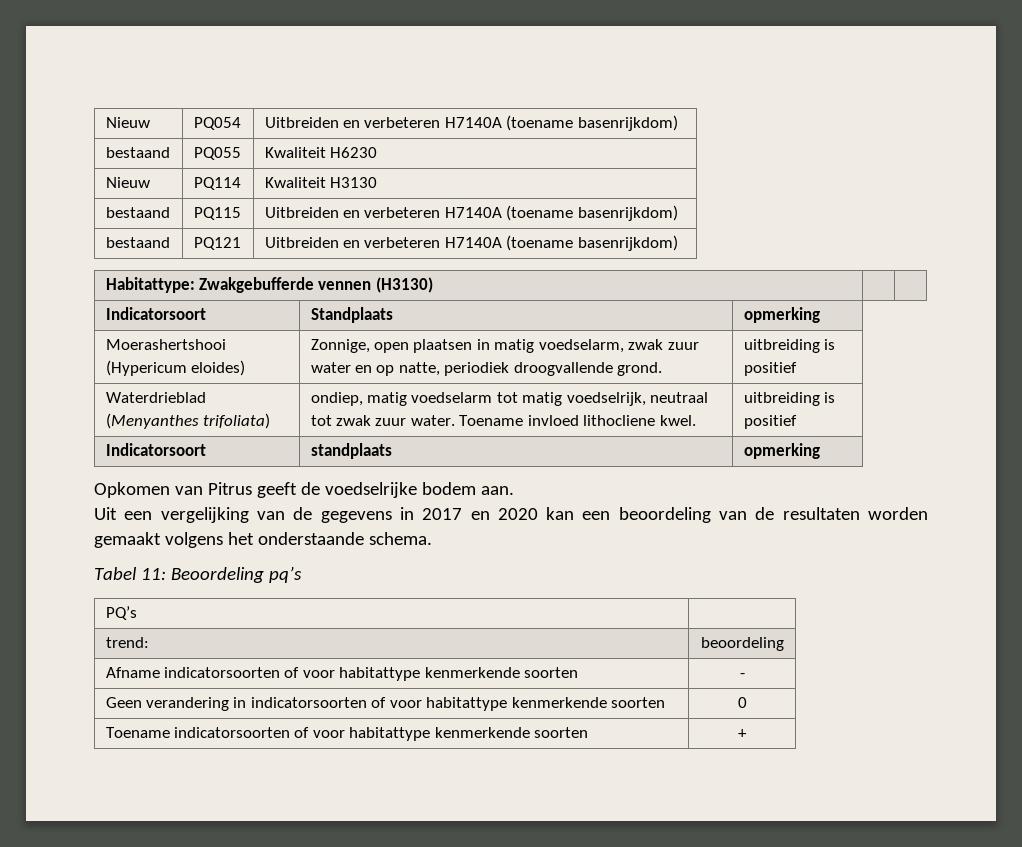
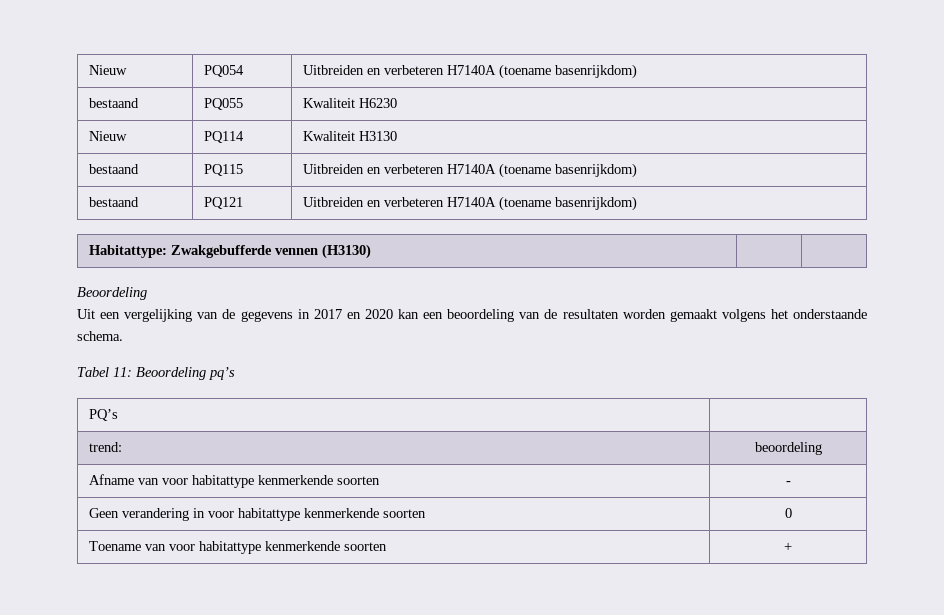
  Habitattype: Zwakgebufferde vennen (H3130) | |
- Indicatorsoort | Standplaats | opmerking
- Moerashertshooi (Hypericum eloides) | Zonnige, open plaatsen in matig voedselarm, zwak zuur water en op natte, periodiek droogvallende grond. | uitbreiding is positief
- Waterdrieblad (Menyanthes trifoliata) | ondiep, matig voedselarm tot matig voedselrijk, neutraal tot zwak zuur water. Toename invloed lithocliene kwel. | uitbreiding is positief
- Indicatorsoort | standplaats | opmerking
- Opkomen van Pitrus geeft de voedselrijke bodem aan.
+ Beoordeling
- Afname indicatorsoorten of voor habitattype kenmerkende soorten | -
+ Afname van voor habitattype kenmerkende soorten | -
- Geen verandering in indicatorsoorten of voor habitattype kenmerkende soorten | 0
+ Geen verandering in voor habitattype kenmerkende soorten | 0
- Toename indicatorsoorten of voor habitattype kenmerkende soorten | +
+ Toename van voor habitattype kenmerkende soorten | +

